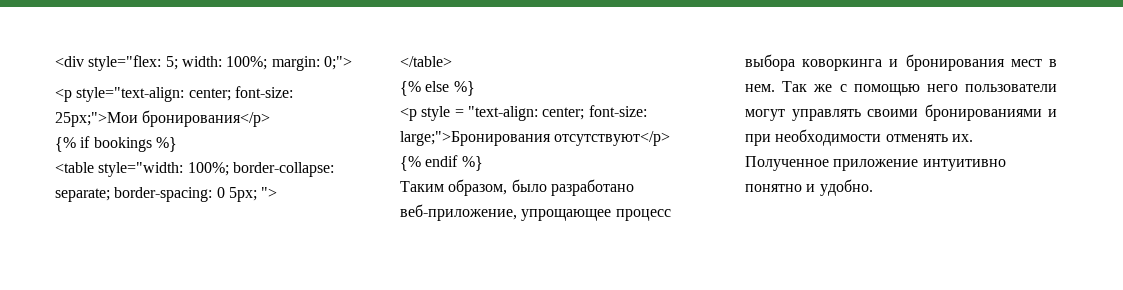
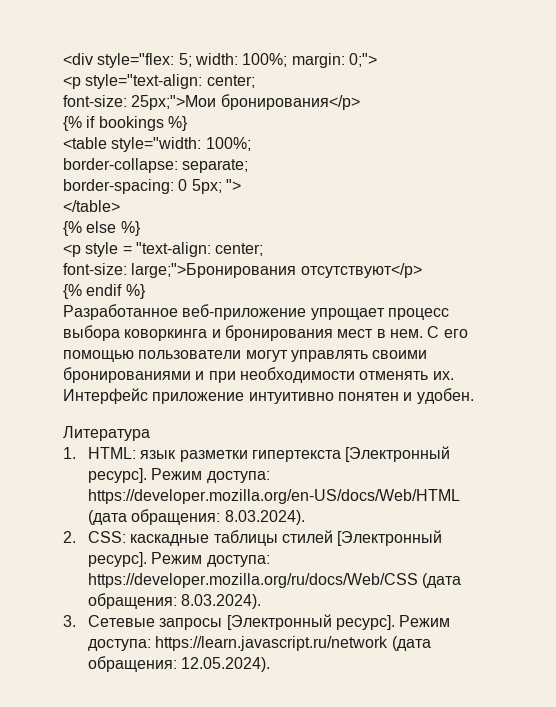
- <p style="text-align: center; font-size: 25px;">Мои бронирования</p>
+ <p style="text-align: center;
+ font-size: 25px;">Мои бронирования</p>
- <table style="width: 100%; border-collapse: separate; border-spacing: 0 5px; ">
+ <table style="width: 100%;
+ border-collapse: separate;
+ border-spacing: 0 5px; ">
- <p style = "text-align: center; font-size: large;">Бронирования отсутствуют</p>
+ <p style = "text-align: center;
+ font-size: large;">Бронирования отсутствуют</p>
- Таким образом, было разработано веб-приложение, упрощающее процесс выбора коворкинга и бронирования мест в нем.
+ Разработанное веб-приложение упрощает процесс выбора коворкинга и бронирования мест в нем.
- Так же с помощью него пользователи могут управлять своими бронированиями и при необходимости отменять их.
+ С его помощью пользователи могут управлять своими бронированиями и при необходимости отменять их.
- Полученное приложение интуитивно понятно и удобно.
+ Интерфейс приложение интуитивно понятен и удобен.
+ Литература
+ 1. HTML: язык разметки гипертекста [Электронный ресурс]. Режим доступа: https://developer.mozilla.org/en-US/docs/Web/HTML (дата обращения: 8.03.2024).
+ 2. CSS: каскадные таблицы стилей [Электронный ресурс]. Режим доступа: https://developer.mozilla.org/ru/docs/Web/CSS (дата обращения: 8.03.2024).
+ 3. Сетевые запросы [Электронный ресурс]. Режим доступа: https://learn.javascript.ru/network (дата обращения: 12.05.2024).

